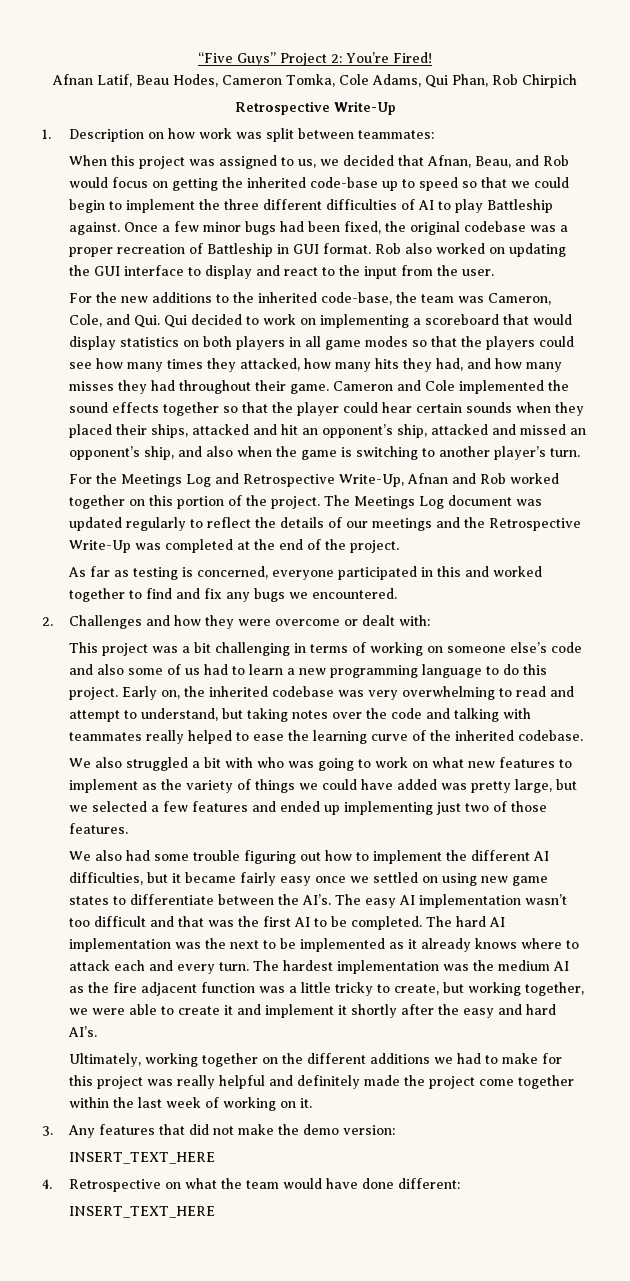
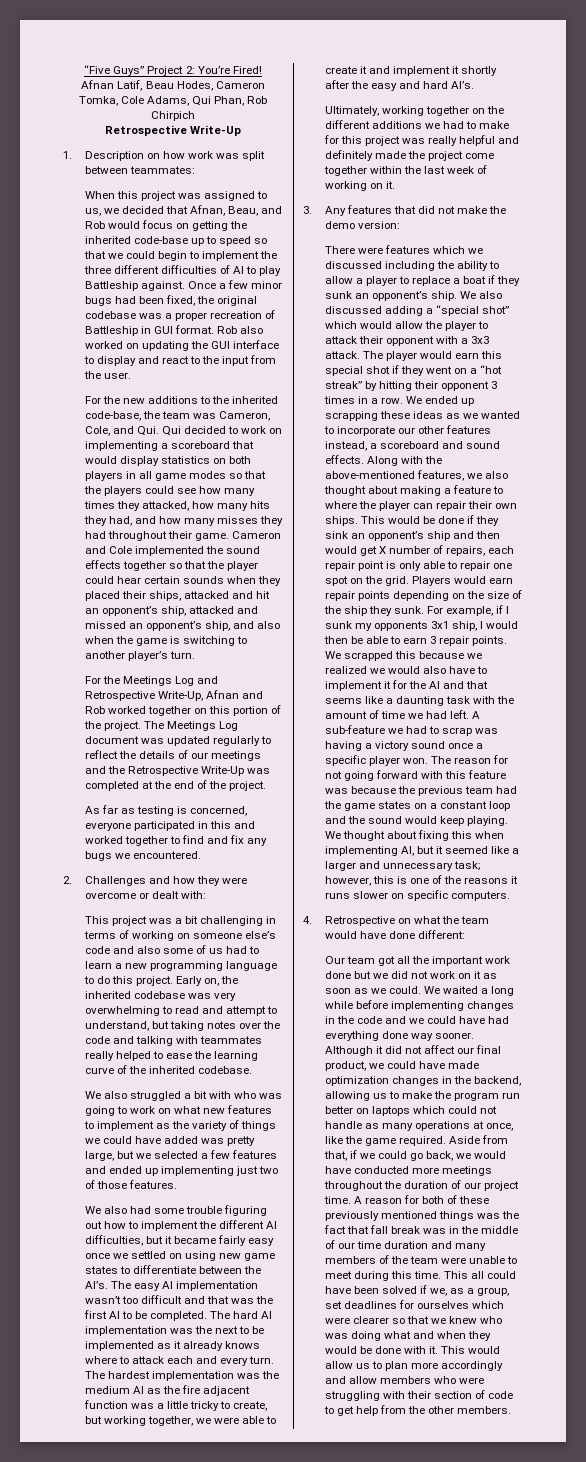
  3. Any features that did not make the demo version:
- INSERT_TEXT_HERE
+ There were features which we discussed including the ability to allow a player to replace a boat if they sunk an opponent’s ship. We also discussed adding a “special shot” which would allow the player to attack their opponent with a 3x3 attack. The player would earn this special shot if they went on a “hot streak” by hitting their opponent 3 times in a row. We ended up scrapping these ideas as we wanted to incorporate our other features instead, a scoreboard and sound effects. Along with the above-mentioned features, we also thought about making a feature to where the player can repair their own ships. This would be done if they sink an opponent’s ship and then would get X number of repairs, each repair point is only able to repair one spot on the grid. Players would earn repair points depending on the size of the ship they sunk. For example, if I sunk my opponents 3x1 ship, I would then be able to earn 3 repair points. We scrapped this because we realized we would also have to implement it for the AI and that seems like a daunting task with the amount of time we had left. A sub-feature we had to scrap was having a victory sound once a specific player won. The reason for not going forward with this feature was because the previous team had the game states on a constant loop and the sound would keep playing. We thought about fixing this when implementing AI, but it seemed like a larger and unnecessary task; however, this is one of the reasons it runs slower on specific computers.
  4. Retrospective on what the team would have done different:
- INSERT_TEXT_HERE
+ Our team got all the important work done but we did not work on it as soon as we could. We waited a long while before implementing changes in the code and we could have had everything done way sooner. Although it did not affect our final product, we could have made optimization changes in the backend, allowing us to make the program run better on laptops which could not handle as many operations at once, like the game required. Aside from that, if we could go back, we would have conducted more meetings throughout the duration of our project time. A reason for both of these previously mentioned things was the fact that fall break was in the middle of our time duration and many members of the team were unable to meet during this time. This all could have been solved if we, as a group, set deadlines for ourselves which were clearer so that we knew who was doing what and when they would be done with it. This would allow us to plan more accordingly and allow members who were struggling with their section of code to get help from the other members.

